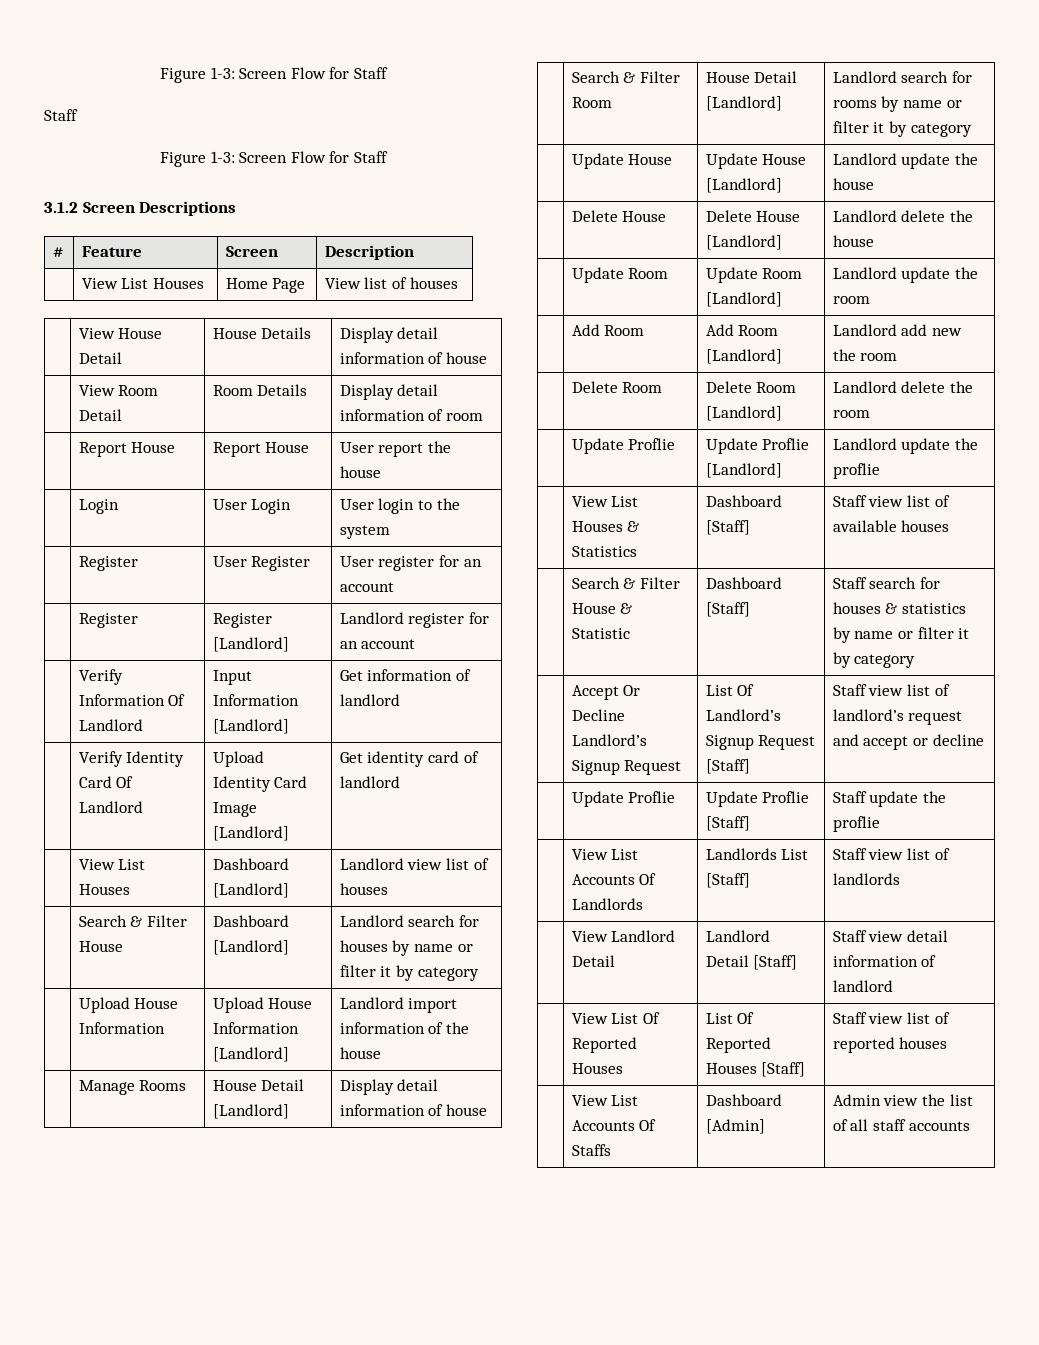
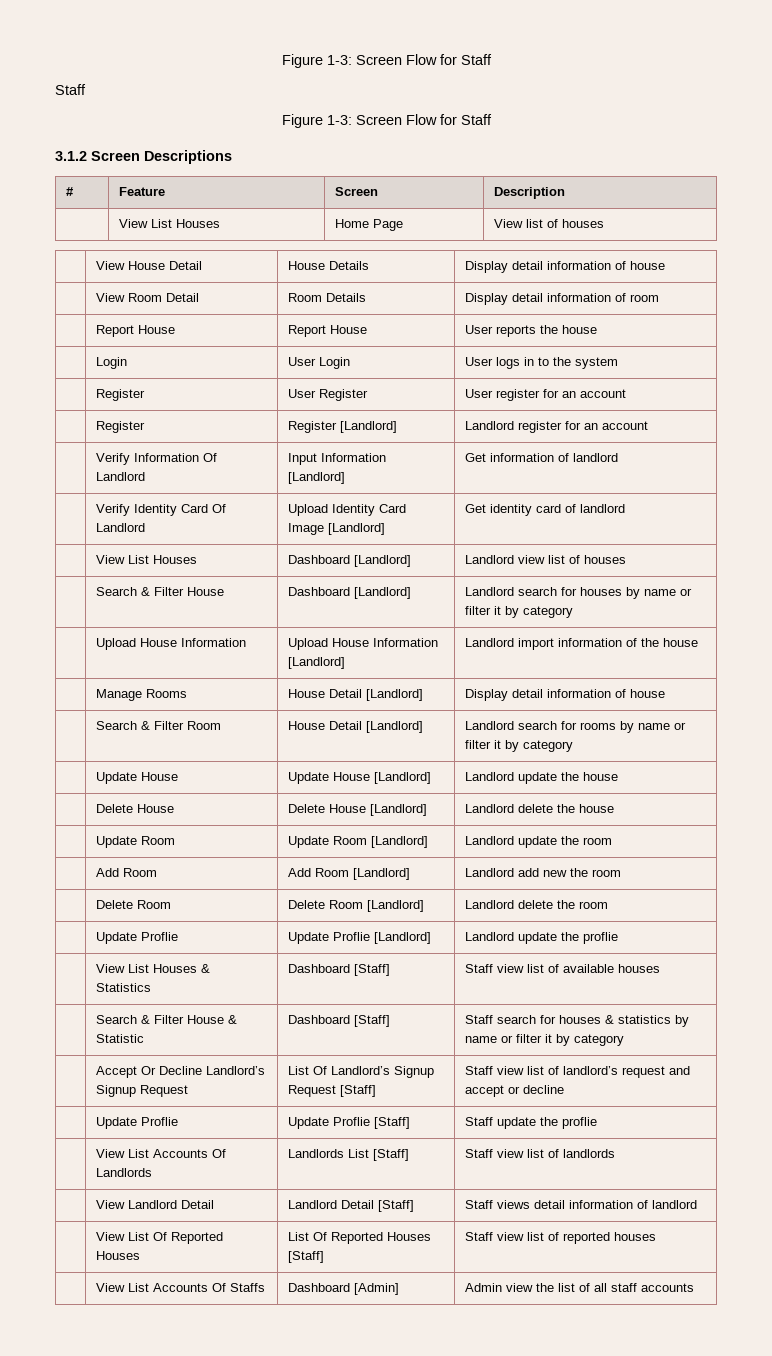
- | Report House | Report House | User report the house
+ | Report House | Report House | User reports the house
- | Login | User Login | User login to the system
+ | Login | User Login | User logs in to the system
- | View Landlord Detail | Landlord Detail [Staff] | Staff view detail information of landlord
+ | View Landlord Detail | Landlord Detail [Staff] | Staff views detail information of landlord

